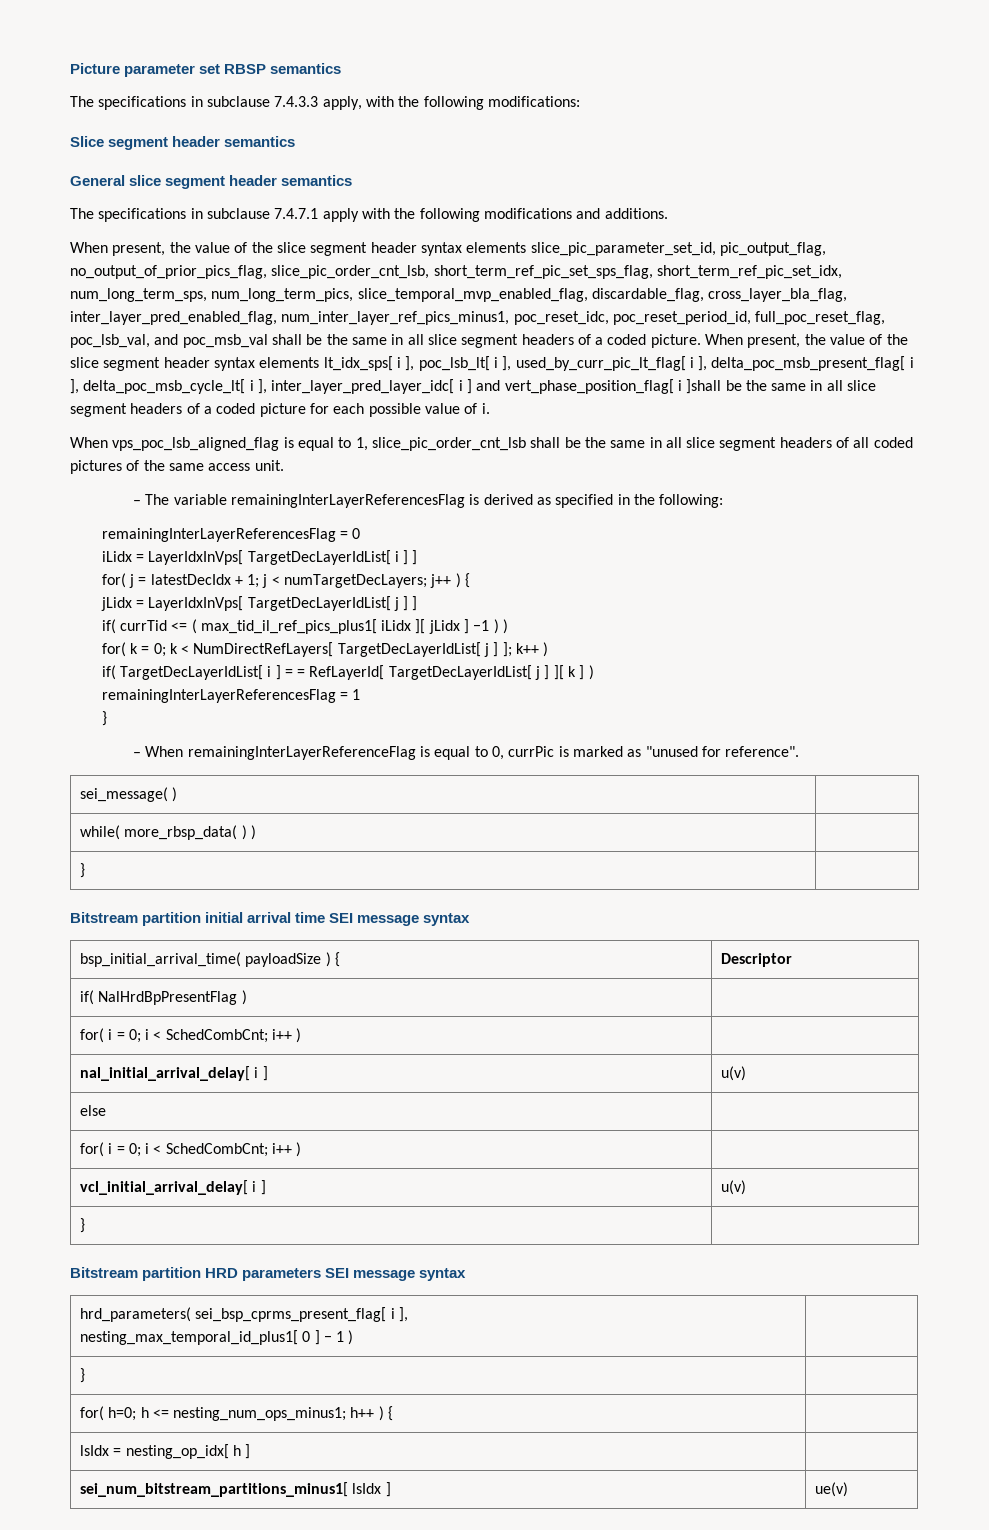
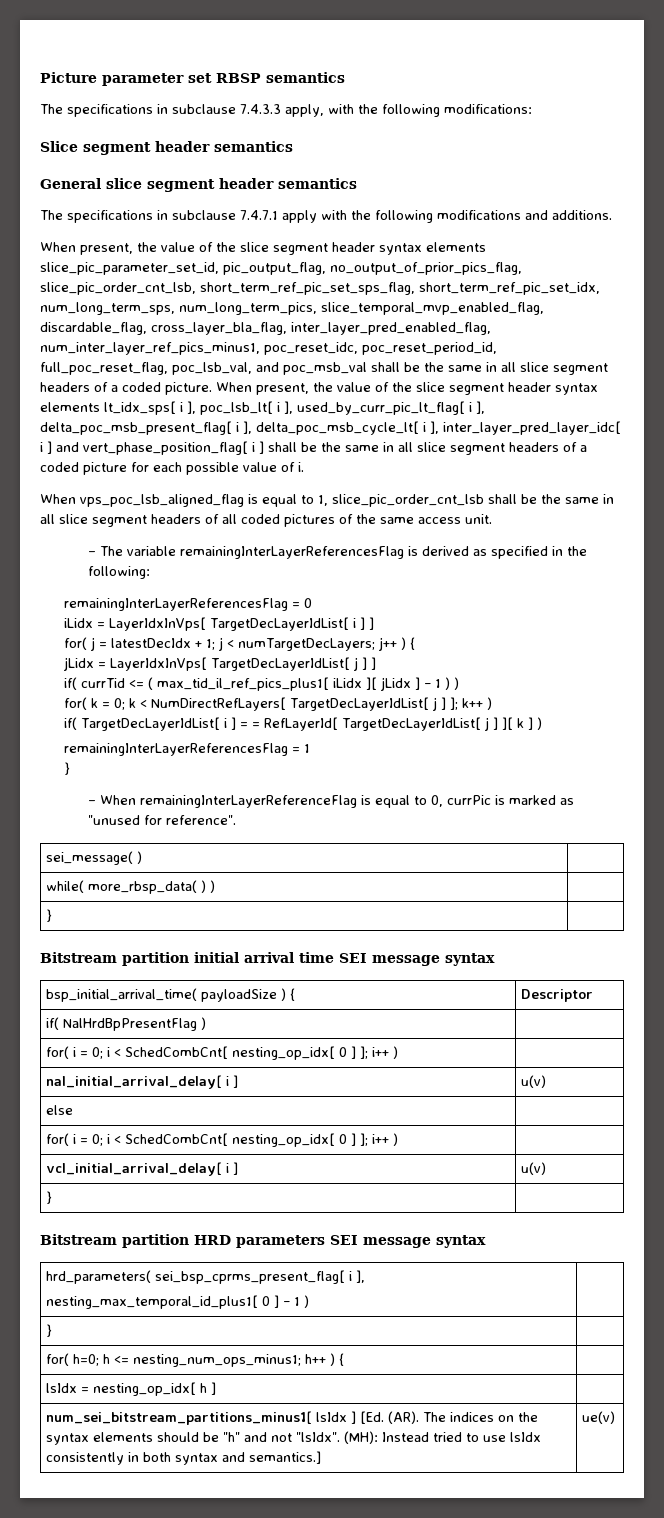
- When present, the value of the slice segment header syntax elements lt_idx_sps[ i ], poc_lsb_lt[ i ], used_by_curr_pic_lt_flag[ i ], delta_poc_msb_present_flag[ i ], delta_poc_msb_cycle_lt[ i ], inter_layer_pred_layer_idc[ i ] and vert_phase_position_flag[ i ]shall be the same in all slice segment headers of a coded picture for each possible value of i.
+ When present, the value of the slice segment header syntax elements lt_idx_sps[ i ], poc_lsb_lt[ i ], used_by_curr_pic_lt_flag[ i ], delta_poc_msb_present_flag[ i ], delta_poc_msb_cycle_lt[ i ], inter_layer_pred_layer_idc[ i ] and vert_phase_position_flag[ i ] shall be the same in all slice segment headers of a coded picture for each possible value of i.
- if( currTid <= ( max_tid_il_ref_pics_plus1[ iLidx ][ jLidx ] −1 ) )
+ if( currTid <= ( max_tid_il_ref_pics_plus1[ iLidx ][ jLidx ] − 1 ) )
  if( NalHrdBpPresentFlag ) |
- for( i = 0; i < SchedCombCnt; i++ ) |
+ for( i = 0; i < SchedCombCnt[ nesting_op_idx[ 0 ] ]; i++ ) |
  else |
- for( i = 0; i < SchedCombCnt; i++ ) |
+ for( i = 0; i < SchedCombCnt[ nesting_op_idx[ 0 ] ]; i++ ) |
- sei_num_bitstream_partitions_minus1[ lsIdx ] | ue(v)
+ num_sei_bitstream_partitions_minus1[ lsIdx ] [Ed. (AR). The indices on the syntax elements should be "h" and not "lsIdx". (MH): Instead tried to use lsIdx consistently in both syntax and semantics.] | ue(v)

